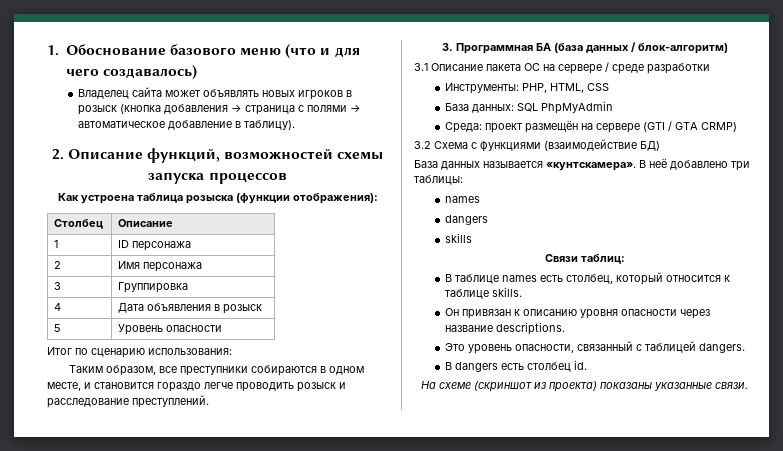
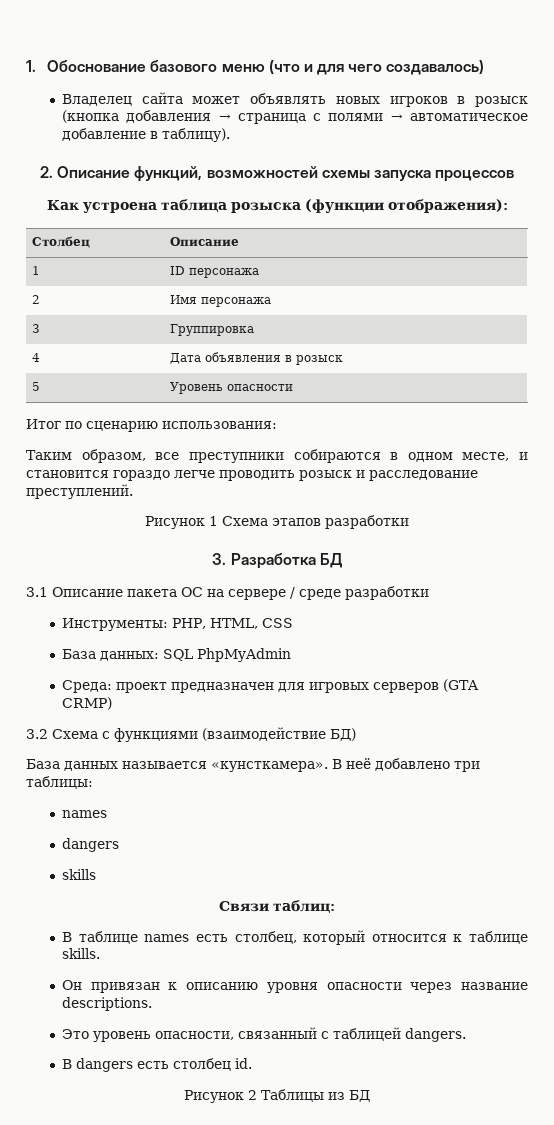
- 3. Программная БА (база данных / блок-алгоритм)
+ Рисунок 1 Схема этапов разработки
+ 3. Разработка БД
- Среда: проект размещён на сервере (GTI / GTA CRMP)
+ Среда: проект предназначен для игровых серверов (GTA CRMP)
- База данных называется «кунтскамера».
+ База данных называется «кунсткамера».
- На схеме (скриншот из проекта) показаны указанные связи.
+ Рисунок 2 Таблицы из БД

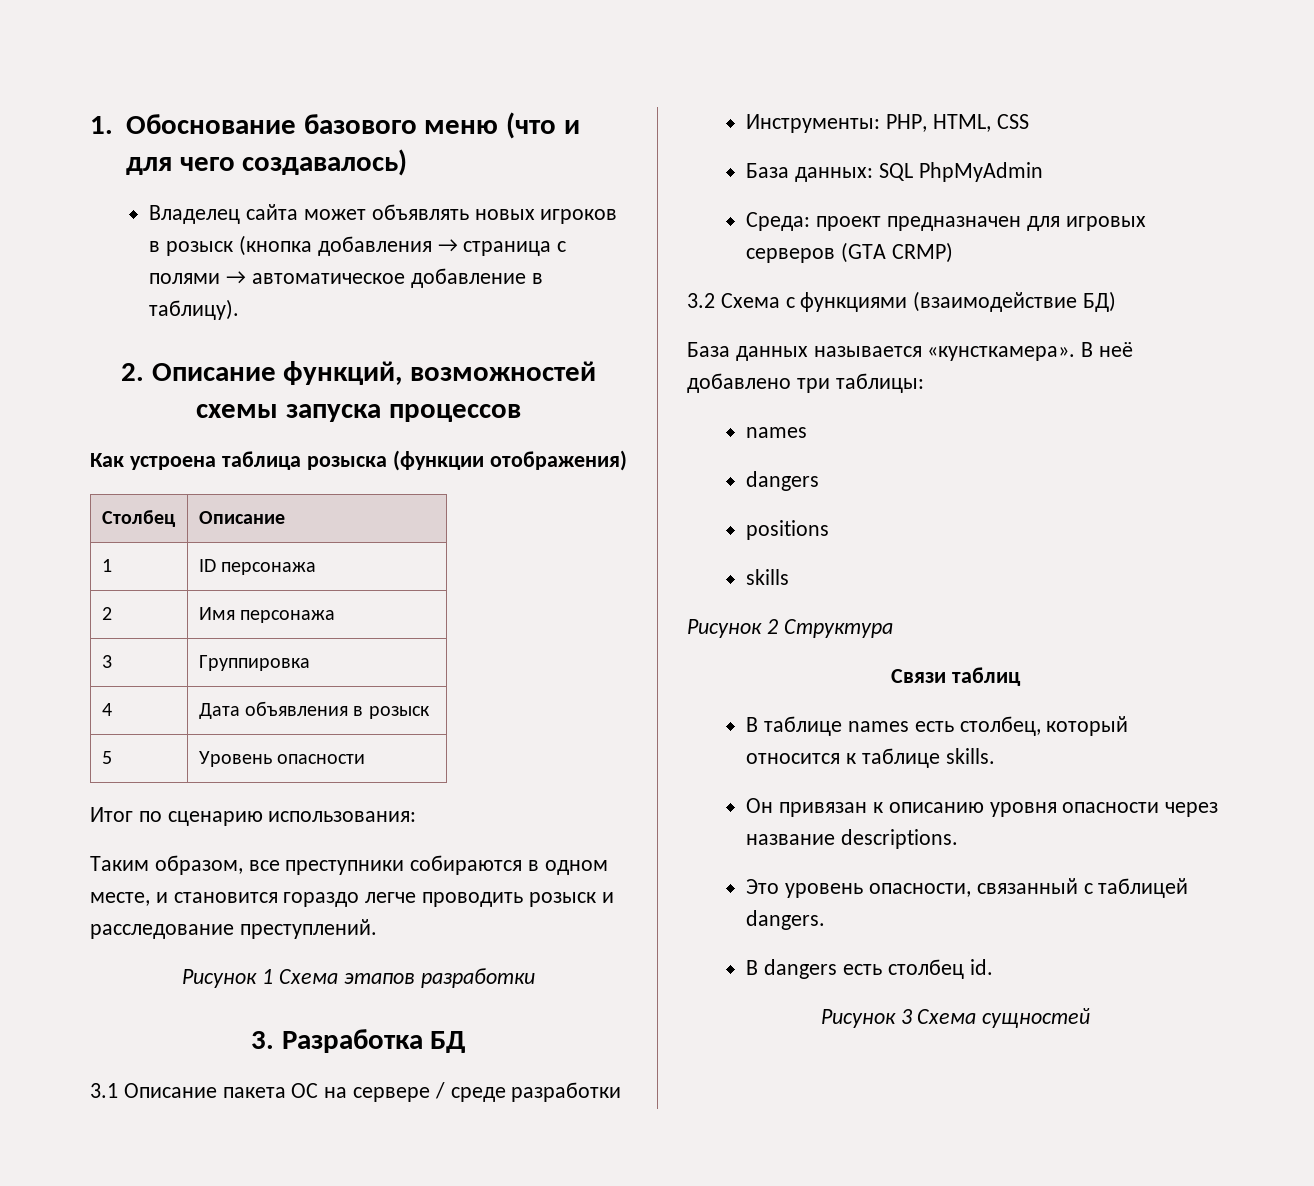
- Как устроена таблица розыска (функции отображения):
+ Как устроена таблица розыска (функции отображения)
+ positions
+ Рисунок 2 Структура
- Связи таблиц:
+ Связи таблиц
- Рисунок 2 Таблицы из БД
+ Рисунок 3 Схема сущностей

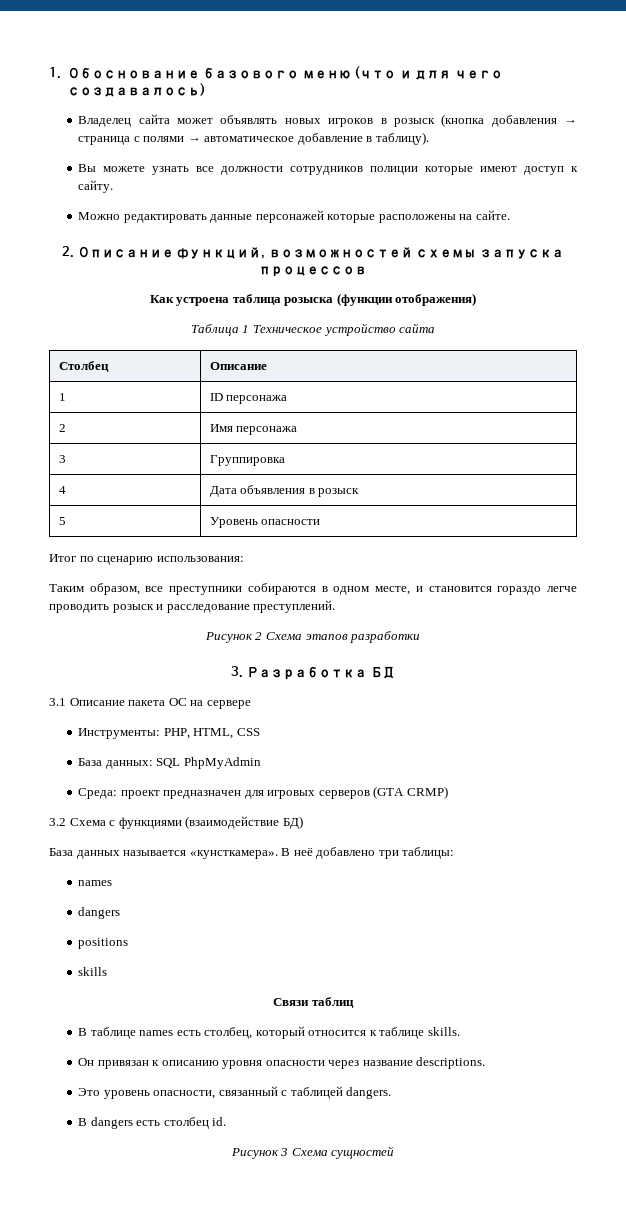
+ Вы можете узнать все должности сотрудников полиции которые имеют доступ к сайту.
+ Можно редактировать данные персонажей которые расположены на сайте.
+ Таблица 1 Техническое устройство сайта
- Рисунок 1 Схема этапов разработки
+ Рисунок 2 Схема этапов разработки
- 3.1 Описание пакета ОС на сервере / среде разработки
+ 3.1 Описание пакета ОС на сервере
- Рисунок 2 Структура

